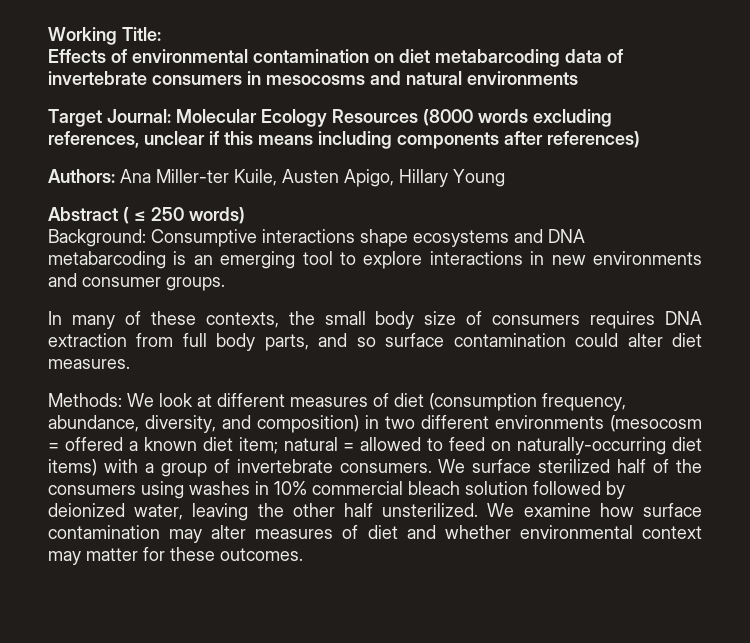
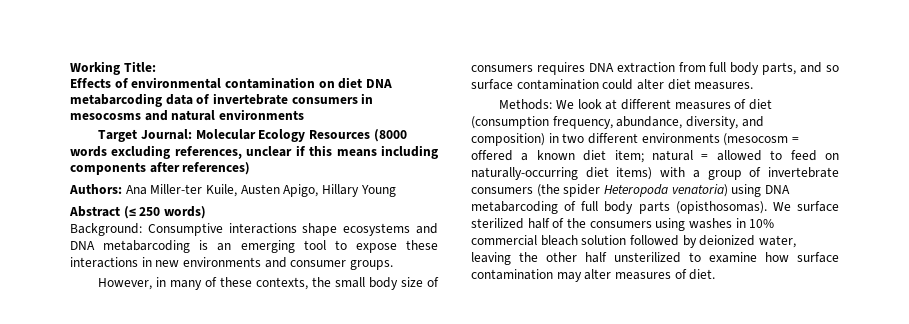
- Effects of environmental contamination on diet metabarcoding data of invertebrate consumers in mesocosms and natural environments
+ Effects of environmental contamination on diet DNA metabarcoding data of invertebrate consumers in mesocosms and natural environments
- Abstract ( ≤ 250 words)
+ Abstract (≤ 250 words)
- Background: Consumptive interactions shape ecosystems and DNA metabarcoding is an emerging tool to explore interactions in new environments and consumer groups.
+ Background: Consumptive interactions shape ecosystems and DNA metabarcoding is an emerging tool to expose these interactions in new environments and consumer groups.
- In many of these contexts, the small body size of consumers requires DNA extraction from full body parts, and so surface contamination could alter diet measures.
+ However, in many of these contexts, the small body size of consumers requires DNA extraction from full body parts, and so surface contamination could alter diet measures.
- Methods: We look at different measures of diet (consumption frequency, abundance, diversity, and composition) in two different environments (mesocosm = offered a known diet item; natural = allowed to feed on naturally-occurring diet items) with a group of invertebrate consumers.
+ Methods: We look at different measures of diet (consumption frequency, abundance, diversity, and composition) in two different environments (mesocosm = offered a known diet item; natural = allowed to feed on naturally-occurring diet items) with a group of invertebrate consumers (the spider Heteropoda venatoria) using DNA metabarcoding of full body parts (opisthosomas).
- We surface sterilized half of the consumers using washes in 10% commercial bleach solution followed by deionized water, leaving the other half unsterilized. We examine how surface contamination may alter measures of diet and whether environmental context may matter for these outcomes.
+ We surface sterilized half of the consumers using washes in 10% commercial bleach solution followed by deionized water, leaving the other half unsterilized to examine how surface contamination may alter measures of diet.

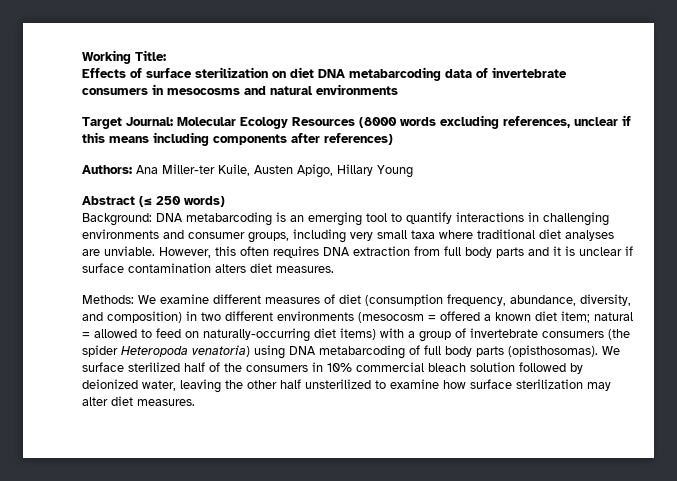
- Effects of environmental contamination on diet DNA metabarcoding data of invertebrate consumers in mesocosms and natural environments
+ Effects of surface sterilization on diet DNA metabarcoding data of invertebrate consumers in mesocosms and natural environments
- Background: Consumptive interactions shape ecosystems and DNA metabarcoding is an emerging tool to expose these interactions in new environments and consumer groups.
- However, in many of these contexts, the small body size of consumers requires DNA extraction from full body parts, and so surface contamination could alter diet measures.
+ Background: DNA metabarcoding is an emerging tool to quantify interactions in challenging environments and consumer groups, including very small taxa where traditional diet analyses are unviable. However, this often requires DNA extraction from full body parts and it is unclear if surface contamination alters diet measures.
- Methods: We look at different measures of diet (consumption frequency, abundance, diversity, and composition) in two different environments (mesocosm = offered a known diet item; natural = allowed to feed on naturally-occurring diet items) with a group of invertebrate consumers (the spider Heteropoda venatoria) using DNA metabarcoding of full body parts (opisthosomas).
+ Methods: We examine different measures of diet (consumption frequency, abundance, diversity, and composition) in two different environments (mesocosm = offered a known diet item; natural = allowed to feed on naturally-occurring diet items) with a group of invertebrate consumers (the spider Heteropoda venatoria) using DNA metabarcoding of full body parts (opisthosomas).
- We surface sterilized half of the consumers using washes in 10% commercial bleach solution followed by deionized water, leaving the other half unsterilized to examine how surface contamination may alter measures of diet.
+ We surface sterilized half of the consumers in 10% commercial bleach solution followed by deionized water, leaving the other half unsterilized to examine how surface sterilization may alter diet measures.

